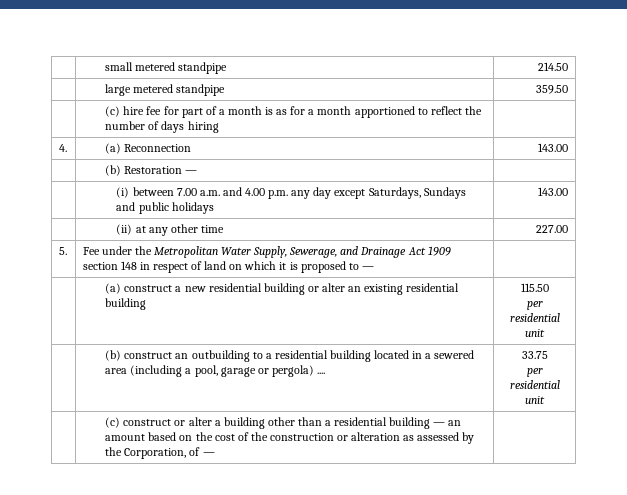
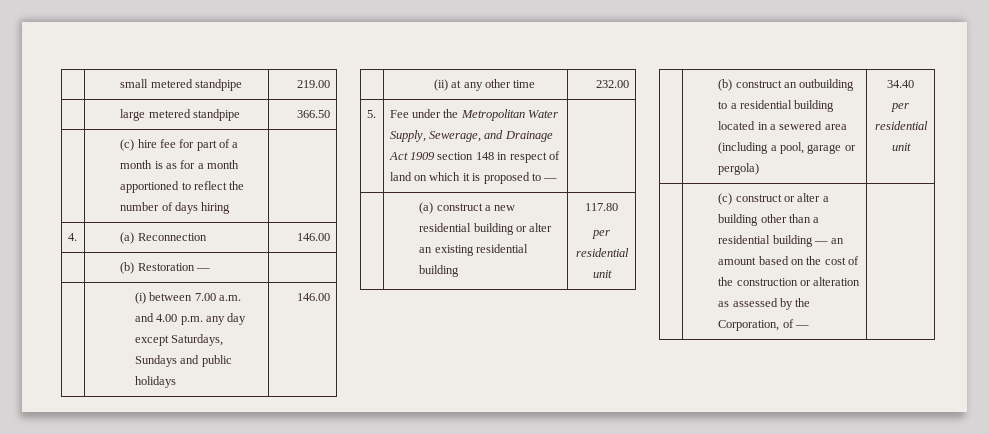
- | small metered standpipe | 214.50
+ | small metered standpipe | 219.00
- | large metered standpipe | 359.50
+ | large metered standpipe | 366.50
- 4. | (a) Reconnection | 143.00
+ 4. | (a) Reconnection | 146.00
- | (i) between 7.00 a.m. and 4.00 p.m. any day except Saturdays, Sundays and public holidays | 143.00
+ | (i) between 7.00 a.m. and 4.00 p.m. any day except Saturdays, Sundays and public holidays | 146.00
- | (ii) at any other time | 227.00
+ | (ii) at any other time | 232.00
- | (a) construct a new residential building or alter an existing residential building | 115.50
+ | (a) construct a new residential building or alter an existing residential building | 117.80
- | (b) construct an outbuilding to a residential building located in a sewered area (including a pool, garage or pergola) .... | 33.75
+ | (b) construct an outbuilding to a residential building located in a sewered area (including a pool, garage or pergola) | 34.40

